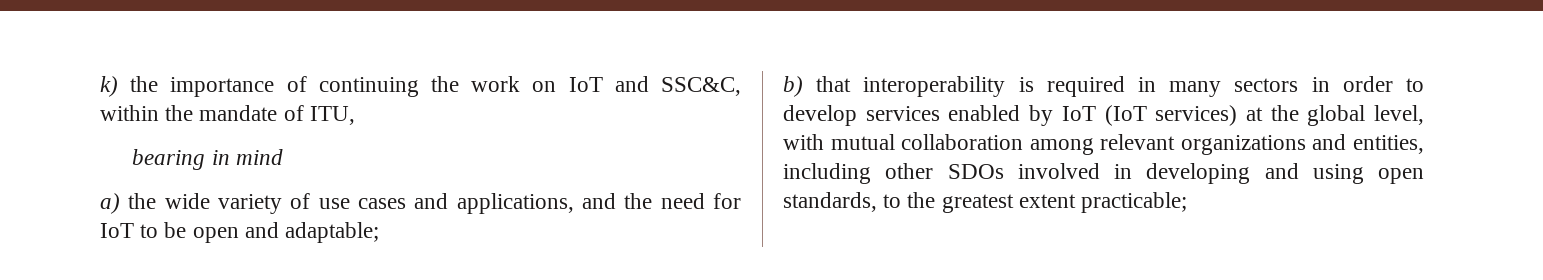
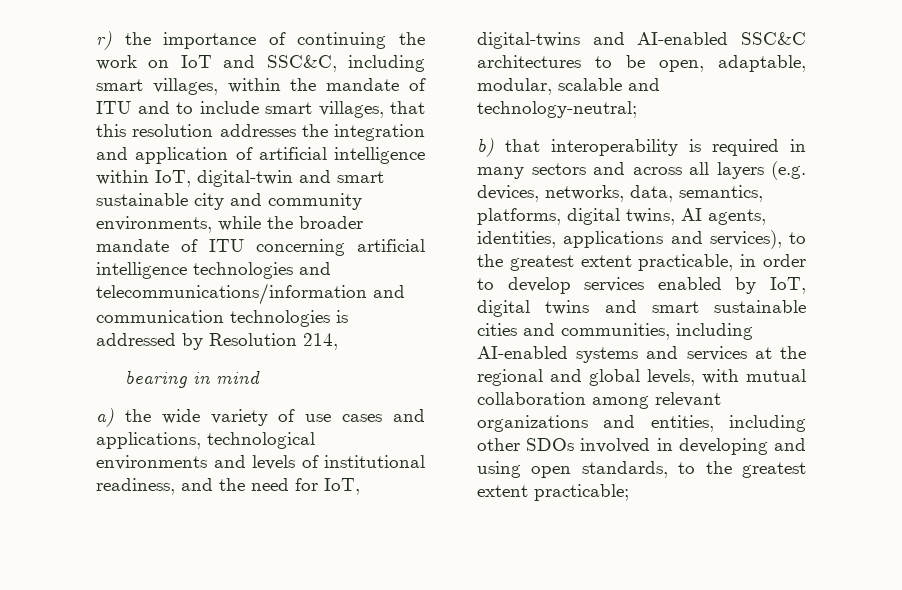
- k) the importance of continuing the work on IoT and SSC&C, within the mandate of ITU,
+ r) the importance of continuing the work on IoT and SSC&C, including smart villages, within the mandate of ITU and to include smart villages, that this resolution addresses the integration and application of artificial intelligence within IoT, digital-twin and smart sustainable city and community environments, while the broader mandate of ITU concerning artificial intelligence technologies and telecommunications/information and communication technologies is addressed by Resolution 214,
- a) the wide variety of use cases and applications, and the need for IoT to be open and adaptable;
+ a) the wide variety of use cases and applications, technological environments and levels of institutional readiness, and the need for IoT, digital-twins and AI-enabled SSC&C architectures to be open, adaptable, modular, scalable and technology-neutral;
- b) that interoperability is required in many sectors in order to develop services enabled by IoT (IoT services) at the global level, with mutual collaboration among relevant organizations and entities, including other SDOs involved in developing and using open standards, to the greatest extent practicable;
+ b) that interoperability is required in many sectors and across all layers (e.g. devices, networks, data, semantics, platforms, digital twins, AI agents, identities, applications and services), to the greatest extent practicable, in order to develop services enabled by IoT, digital twins and smart sustainable cities and communities, including AI-enabled systems and services at the regional and global levels, with mutual collaboration among relevant organizations and entities, including other SDOs involved in developing and using open standards, to the greatest extent practicable;

